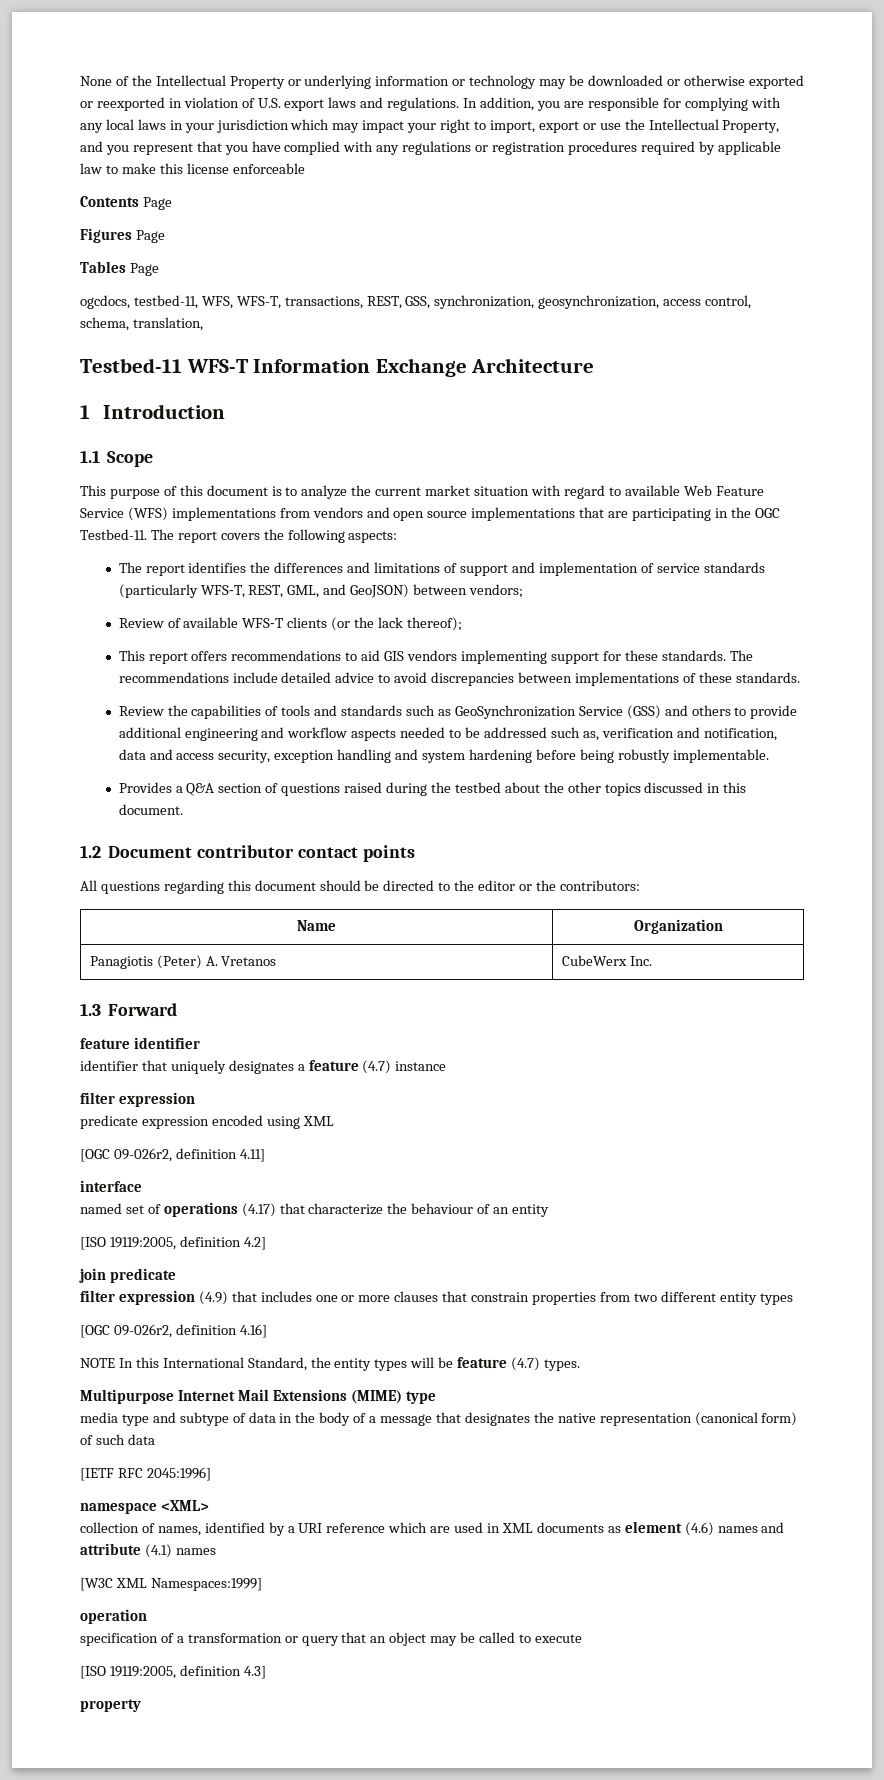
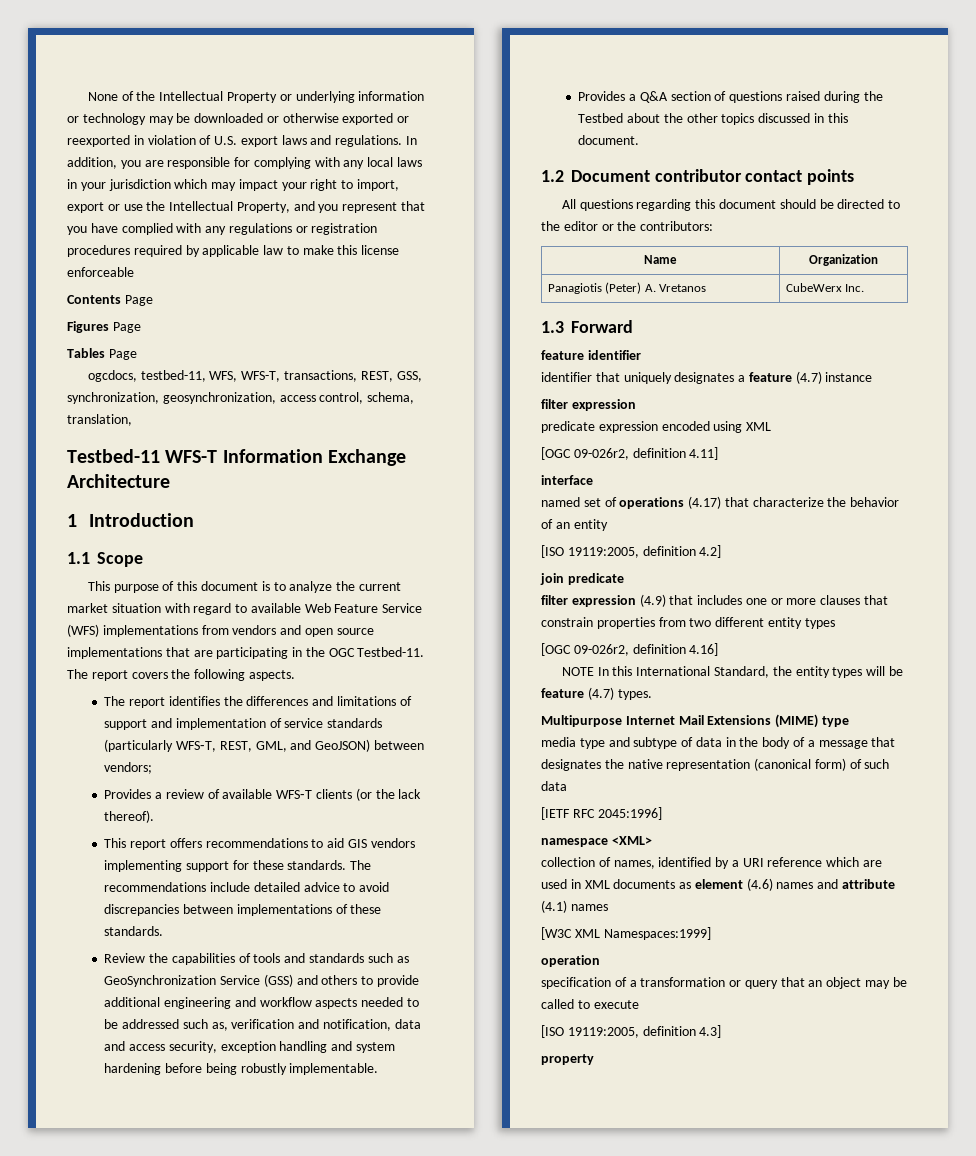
- The report covers the following aspects:
+ The report covers the following aspects.
- Review of available WFS‐T clients (or the lack thereof);
+ Provides a review of available WFS‐T clients (or the lack thereof).
- Provides a Q&A section of questions raised during the testbed about the other topics discussed in this document.
+ Provides a Q&A section of questions raised during the Testbed about the other topics discussed in this document.
- named set of operations (4.17) that characterize the behaviour of an entity
+ named set of operations (4.17) that characterize the behavior of an entity

